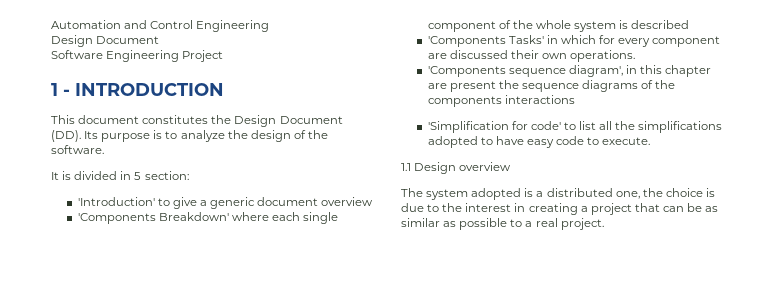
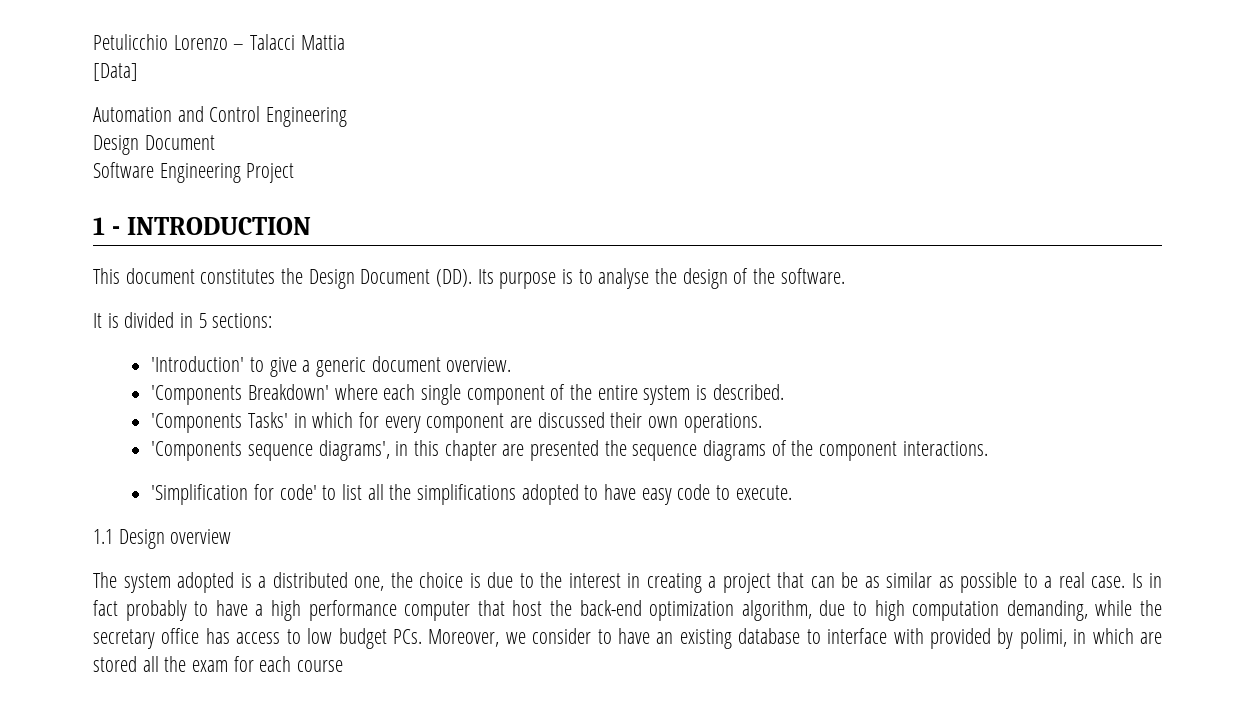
+ Petulicchio Lorenzo – Talacci Mattia
+ [Data]
- This document constitutes the Design Document (DD). Its purpose is to analyze the design of the software.
+ This document constitutes the Design Document (DD). Its purpose is to analyse the design of the software.
- It is divided in 5 section:
+ It is divided in 5 sections:
- 'Introduction' to give a generic document overview
+ 'Introduction' to give a generic document overview.
- 'Components Breakdown' where each single component of the whole system is described
+ 'Components Breakdown' where each single component of the entire system is described.
- 'Components sequence diagram', in this chapter are present the sequence diagrams of the components interactions
+ 'Components sequence diagrams', in this chapter are presented the sequence diagrams of the component interactions.
- The system adopted is a distributed one, the choice is due to the interest in creating a project that can be as similar as possible to a real project.
+ The system adopted is a distributed one, the choice is due to the interest in creating a project that can be as similar as possible to a real case. Is in fact probably to have a high performance computer that host the back-end optimization algorithm, due to high computation demanding, while the secretary office has access to low budget PCs. Moreover, we consider to have an existing database to interface with provided by polimi, in which are stored all the exam for each course

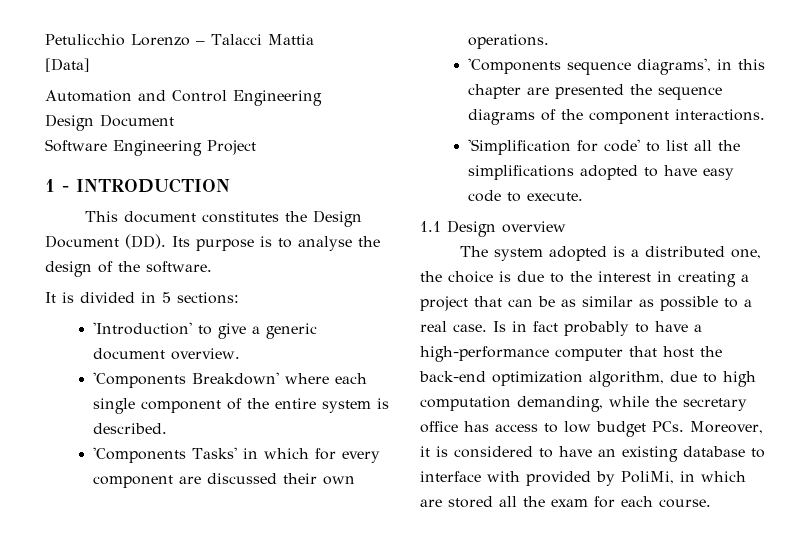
- Is in fact probably to have a high performance computer that host the back-end optimization algorithm, due to high computation demanding, while the secretary office has access to low budget PCs. Moreover, we consider to have an existing database to interface with provided by polimi, in which are stored all the exam for each course
+ Is in fact probably to have a high-performance computer that host the back-end optimization algorithm, due to high computation demanding, while the secretary office has access to low budget PCs. Moreover, it is considered to have an existing database to interface with provided by PoliMi, in which are stored all the exam for each course.

